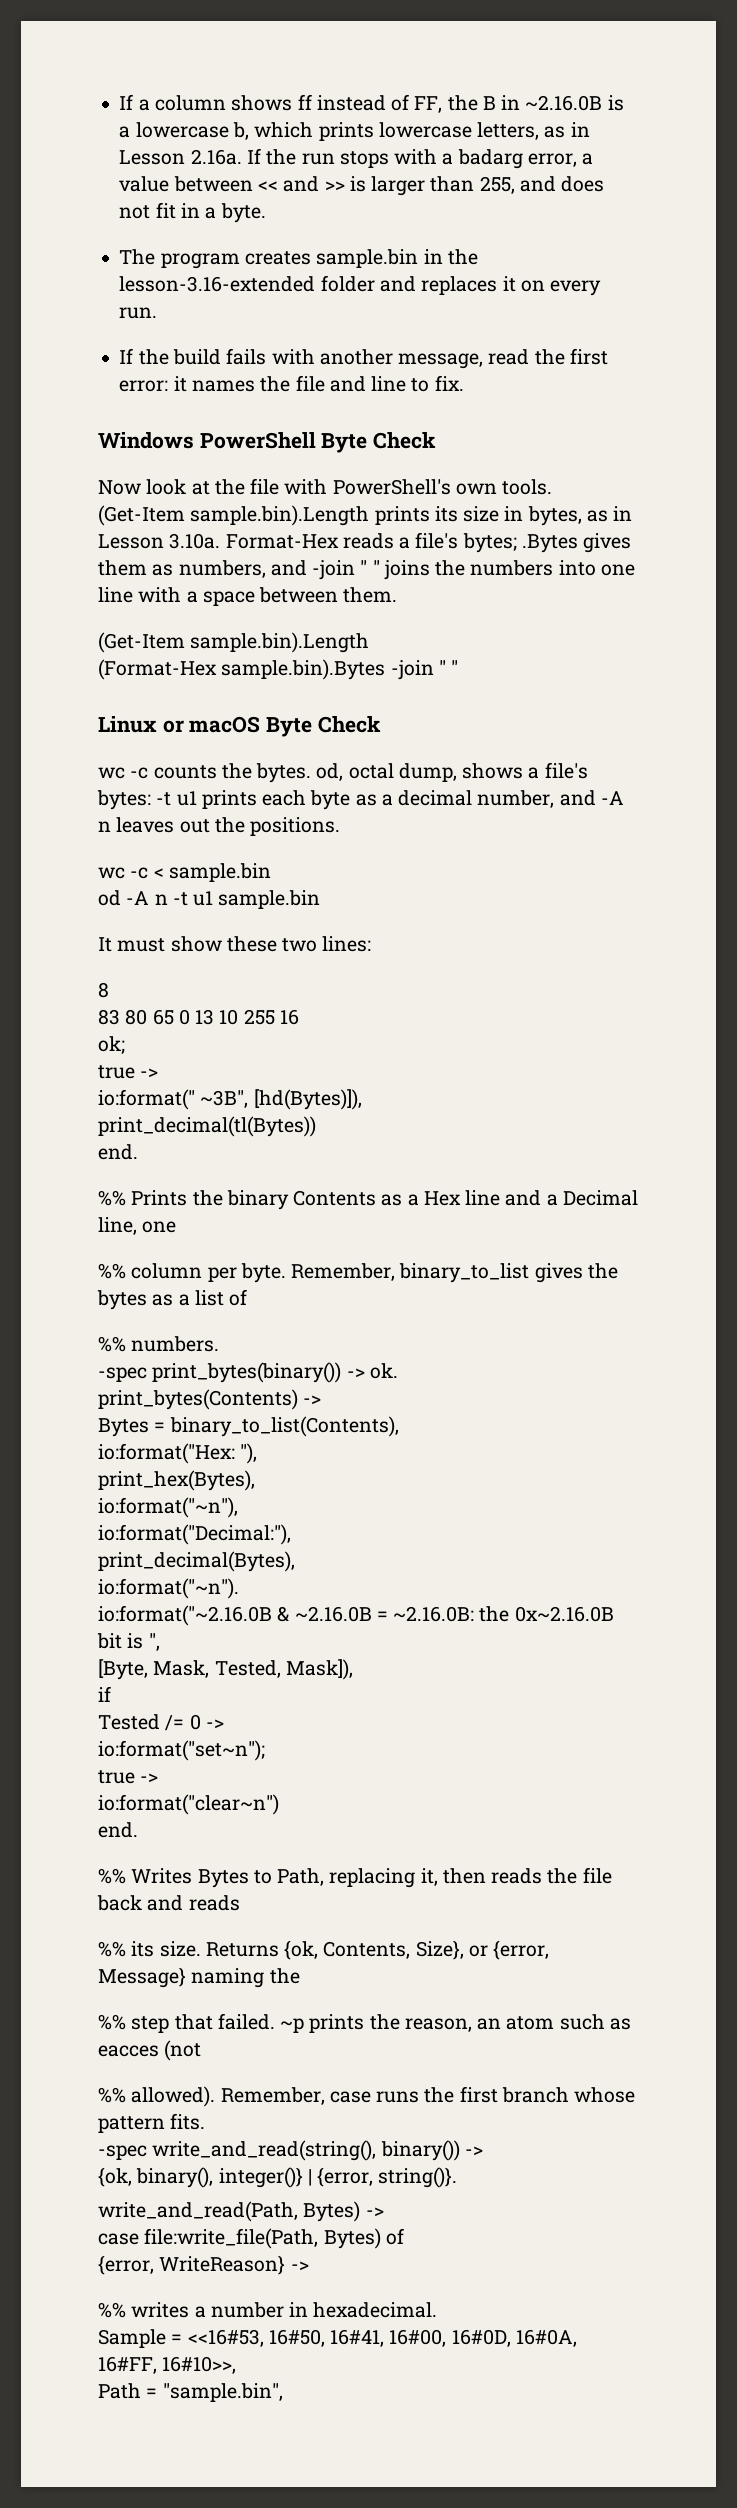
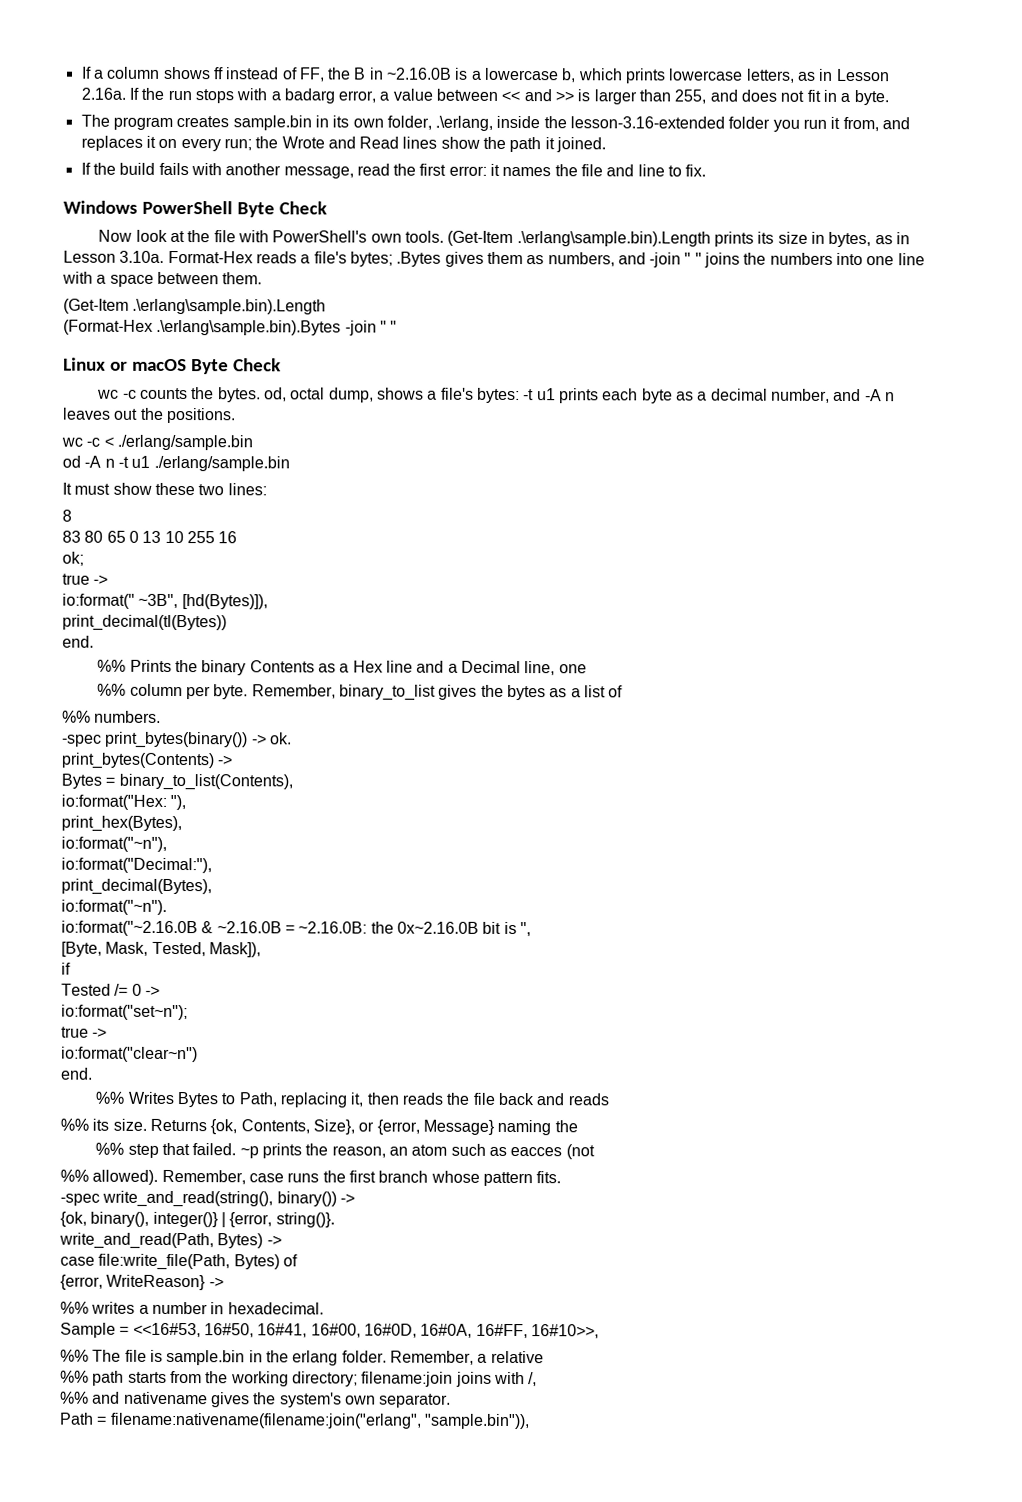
- The program creates sample.bin in the lesson-3.16-extended folder and replaces it on every run.
+ The program creates sample.bin in its own folder, .\erlang, inside the lesson-3.16-extended folder you run it from, and replaces it on every run; the Wrote and Read lines show the path it joined.
- (Get-Item sample.bin).Length prints its size in bytes, as in Lesson 3.10a. Format-Hex reads a file's bytes; .Bytes gives them as numbers, and -join " " joins the numbers into one line with a space between them.
- (Get-Item sample.bin).Length
+ (Get-Item .\erlang\sample.bin).Length prints its size in bytes, as in Lesson 3.10a. Format-Hex reads a file's bytes; .Bytes gives them as numbers, and -join " " joins the numbers into one line with a space between them.
+ (Get-Item .\erlang\sample.bin).Length
- (Format-Hex sample.bin).Bytes -join " "
+ (Format-Hex .\erlang\sample.bin).Bytes -join " "
- wc -c < sample.bin
+ wc -c < ./erlang/sample.bin
- od -A n -t u1 sample.bin
+ od -A n -t u1 ./erlang/sample.bin
+ %% The file is sample.bin in the erlang folder. Remember, a relative
+ %% path starts from the working directory; filename:join joins with /,
+ %% and nativename gives the system's own separator.
- Path = "sample.bin",
+ Path = filename:nativename(filename:join("erlang", "sample.bin")),

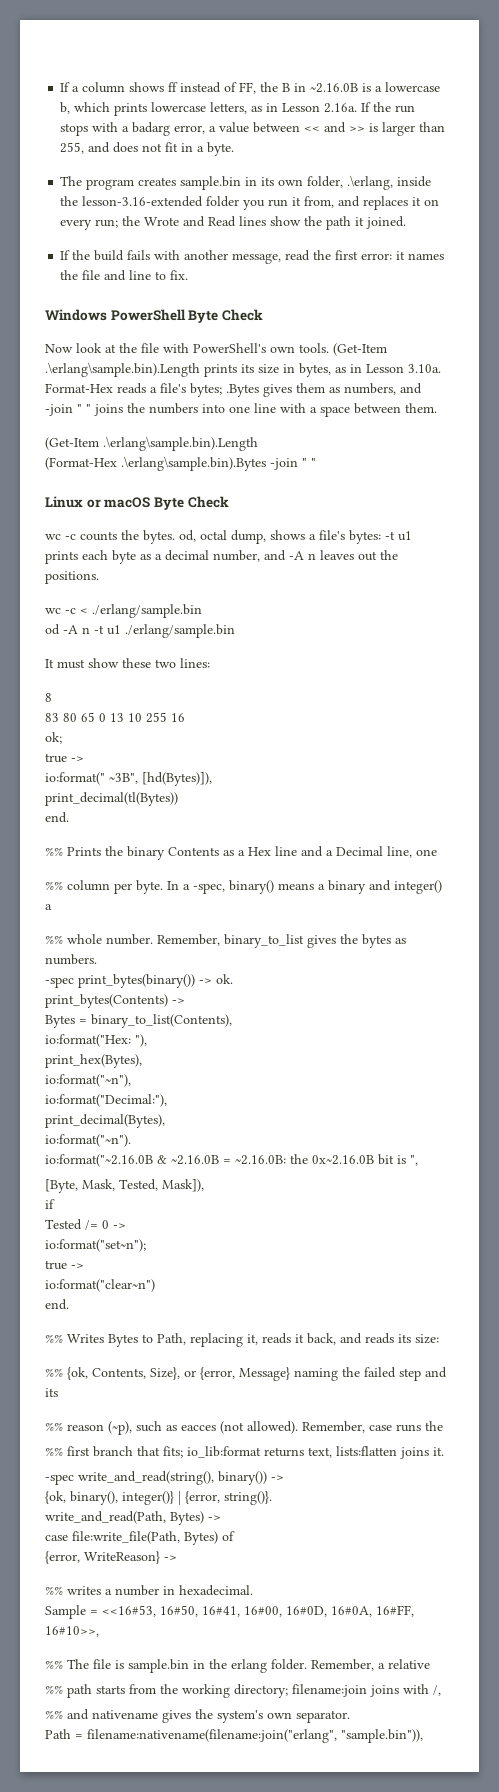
+ In a -spec, binary() means a binary and integer() a
+ %% whole number.
- Remember, binary_to_list gives the bytes as a list of
- %% numbers.
+ Remember, binary_to_list gives the bytes as numbers.
- %% Writes Bytes to Path, replacing it, then reads the file back and reads
- %% its size. Returns {ok, Contents, Size}, or {error, Message} naming the
- %% step that failed. ~p prints the reason, an atom such as eacces (not
- %% allowed).
+ %% Writes Bytes to Path, replacing it, reads it back, and reads its size:
+ %% {ok, Contents, Size}, or {error, Message} naming the failed step and its
+ %% reason (~p), such as eacces (not allowed).
- Remember, case runs the first branch whose pattern fits.
+ Remember, case runs the
+ %% first branch that fits; io_lib:format returns text, lists:flatten joins it.

